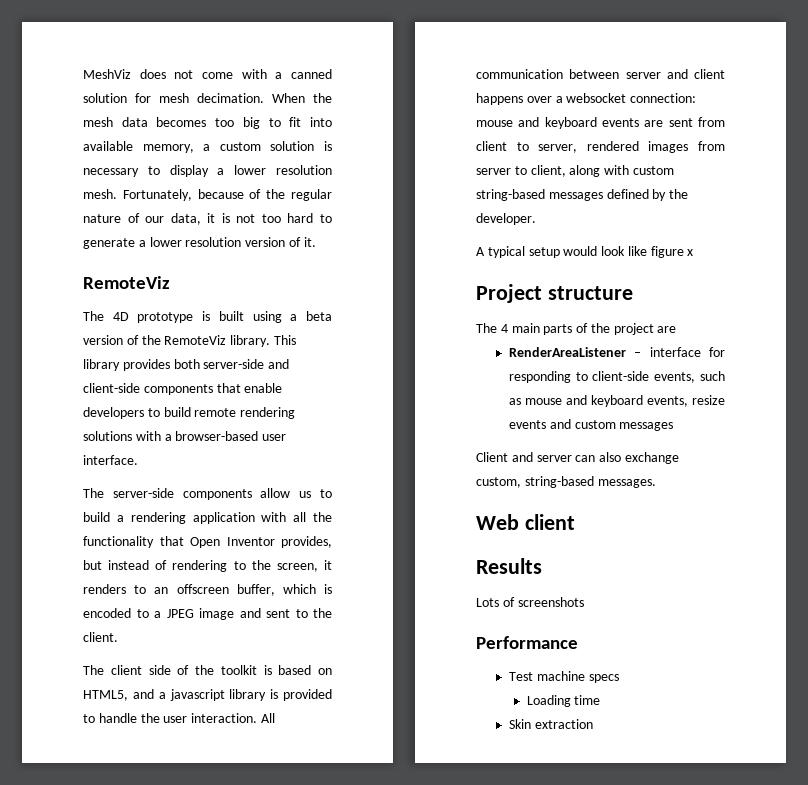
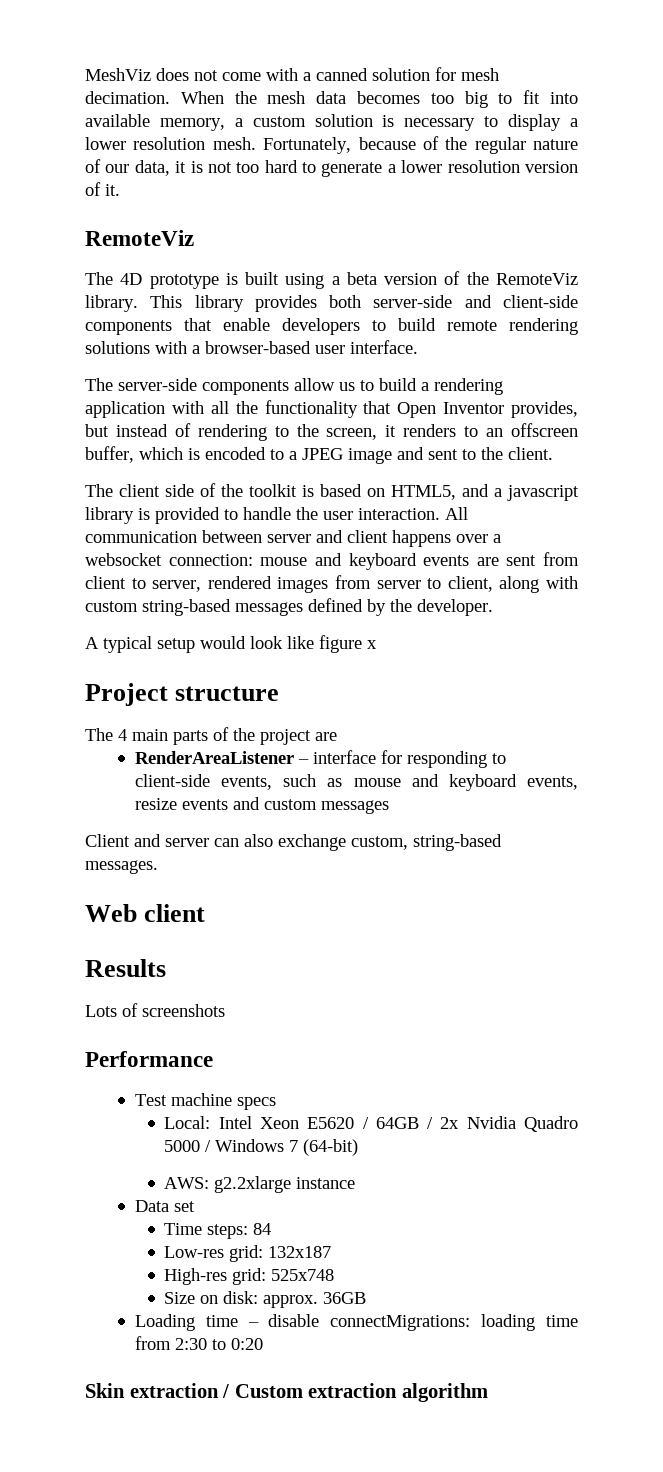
- Loading time
- Skin extraction
+ Local: Intel Xeon E5620 / 64GB / 2x Nvidia Quadro 5000 / Windows 7 (64-bit)
+ AWS: g2.2xlarge instance
+ Data set
+ Time steps: 84
+ Low-res grid: 132x187
+ High-res grid: 525x748
+ Size on disk: approx. 36GB
+ Loading time – disable connectMigrations: loading time from 2:30 to 0:20
+ Skin extraction / Custom extraction algorithm

